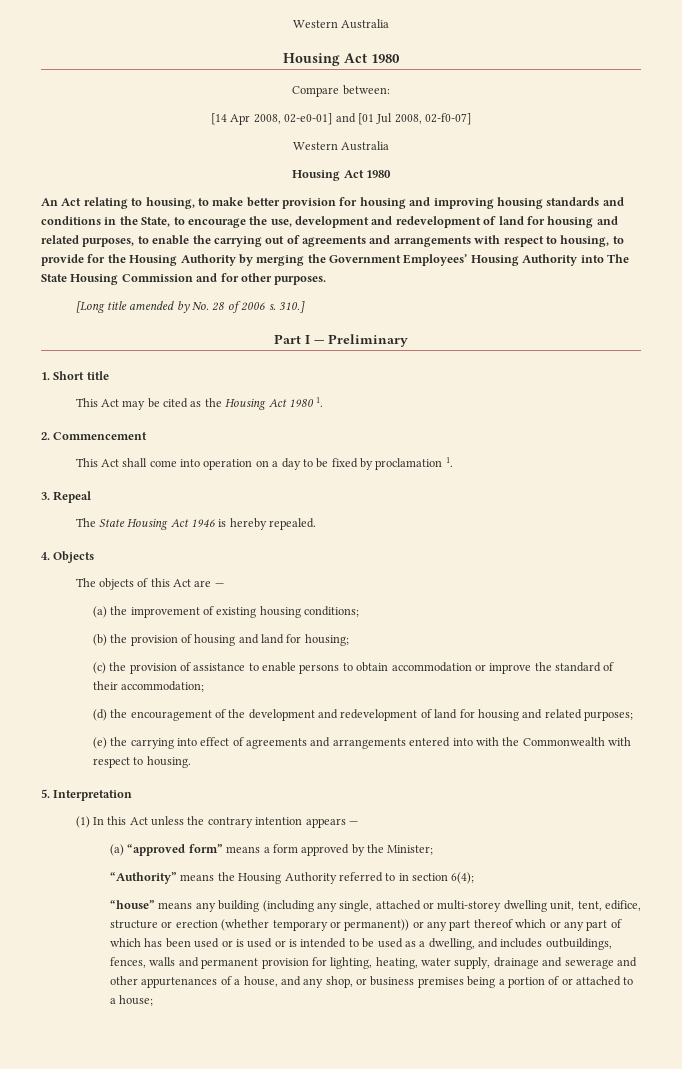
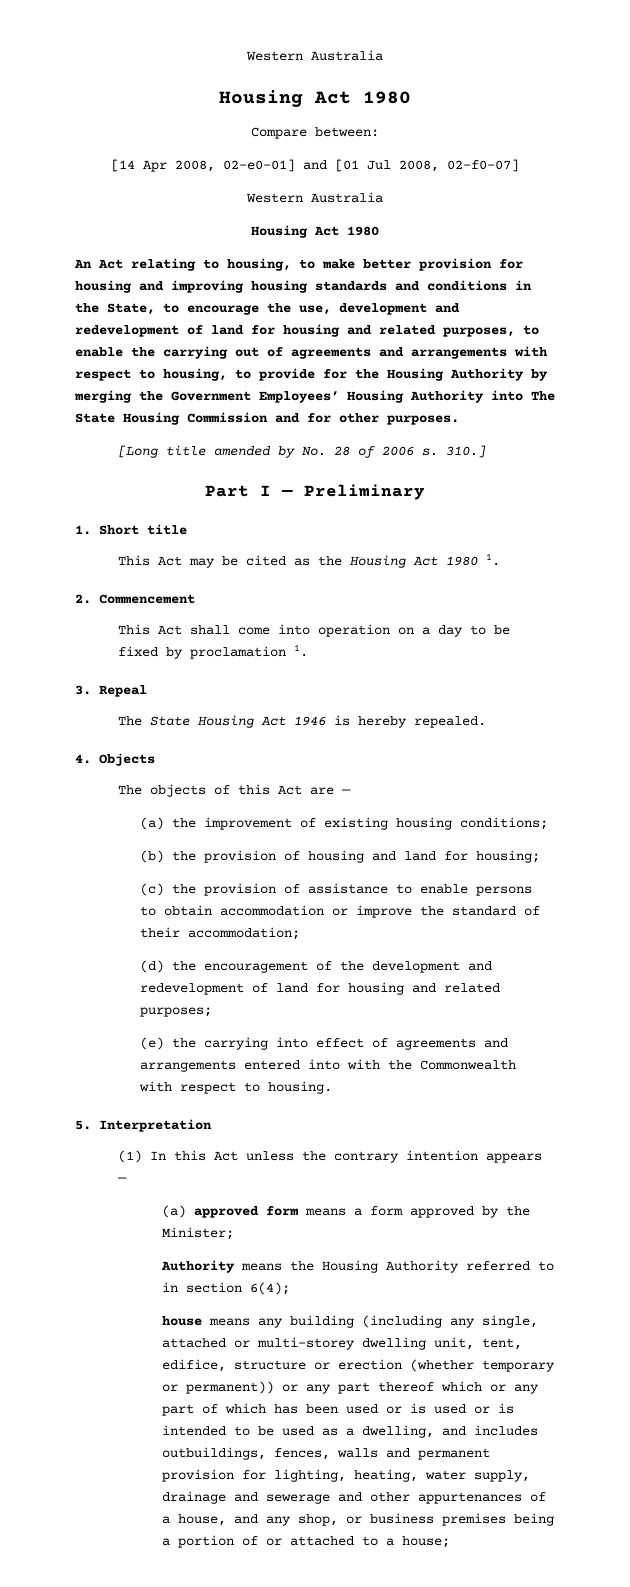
- (a) “approved form” means a form approved by the Minister;
+ (a) approved form means a form approved by the Minister;
- “Authority” means the Housing Authority referred to in section 6(4);
+ Authority means the Housing Authority referred to in section 6(4);
- “house” means any building (including any single, attached or multi-storey dwelling unit, tent, edifice, structure or erection (whether temporary or permanent)) or any part thereof which or any part of which has been used or is used or is intended to be used as a dwelling, and includes outbuildings, fences, walls and permanent provision for lighting, heating, water supply, drainage and sewerage and other appurtenances of a house, and any shop, or business premises being a portion of or attached to a house;
+ house means any building (including any single, attached or multi-storey dwelling unit, tent, edifice, structure or erection (whether temporary or permanent)) or any part thereof which or any part of which has been used or is used or is intended to be used as a dwelling, and includes outbuildings, fences, walls and permanent provision for lighting, heating, water supply, drainage and sewerage and other appurtenances of a house, and any shop, or business premises being a portion of or attached to a house;

